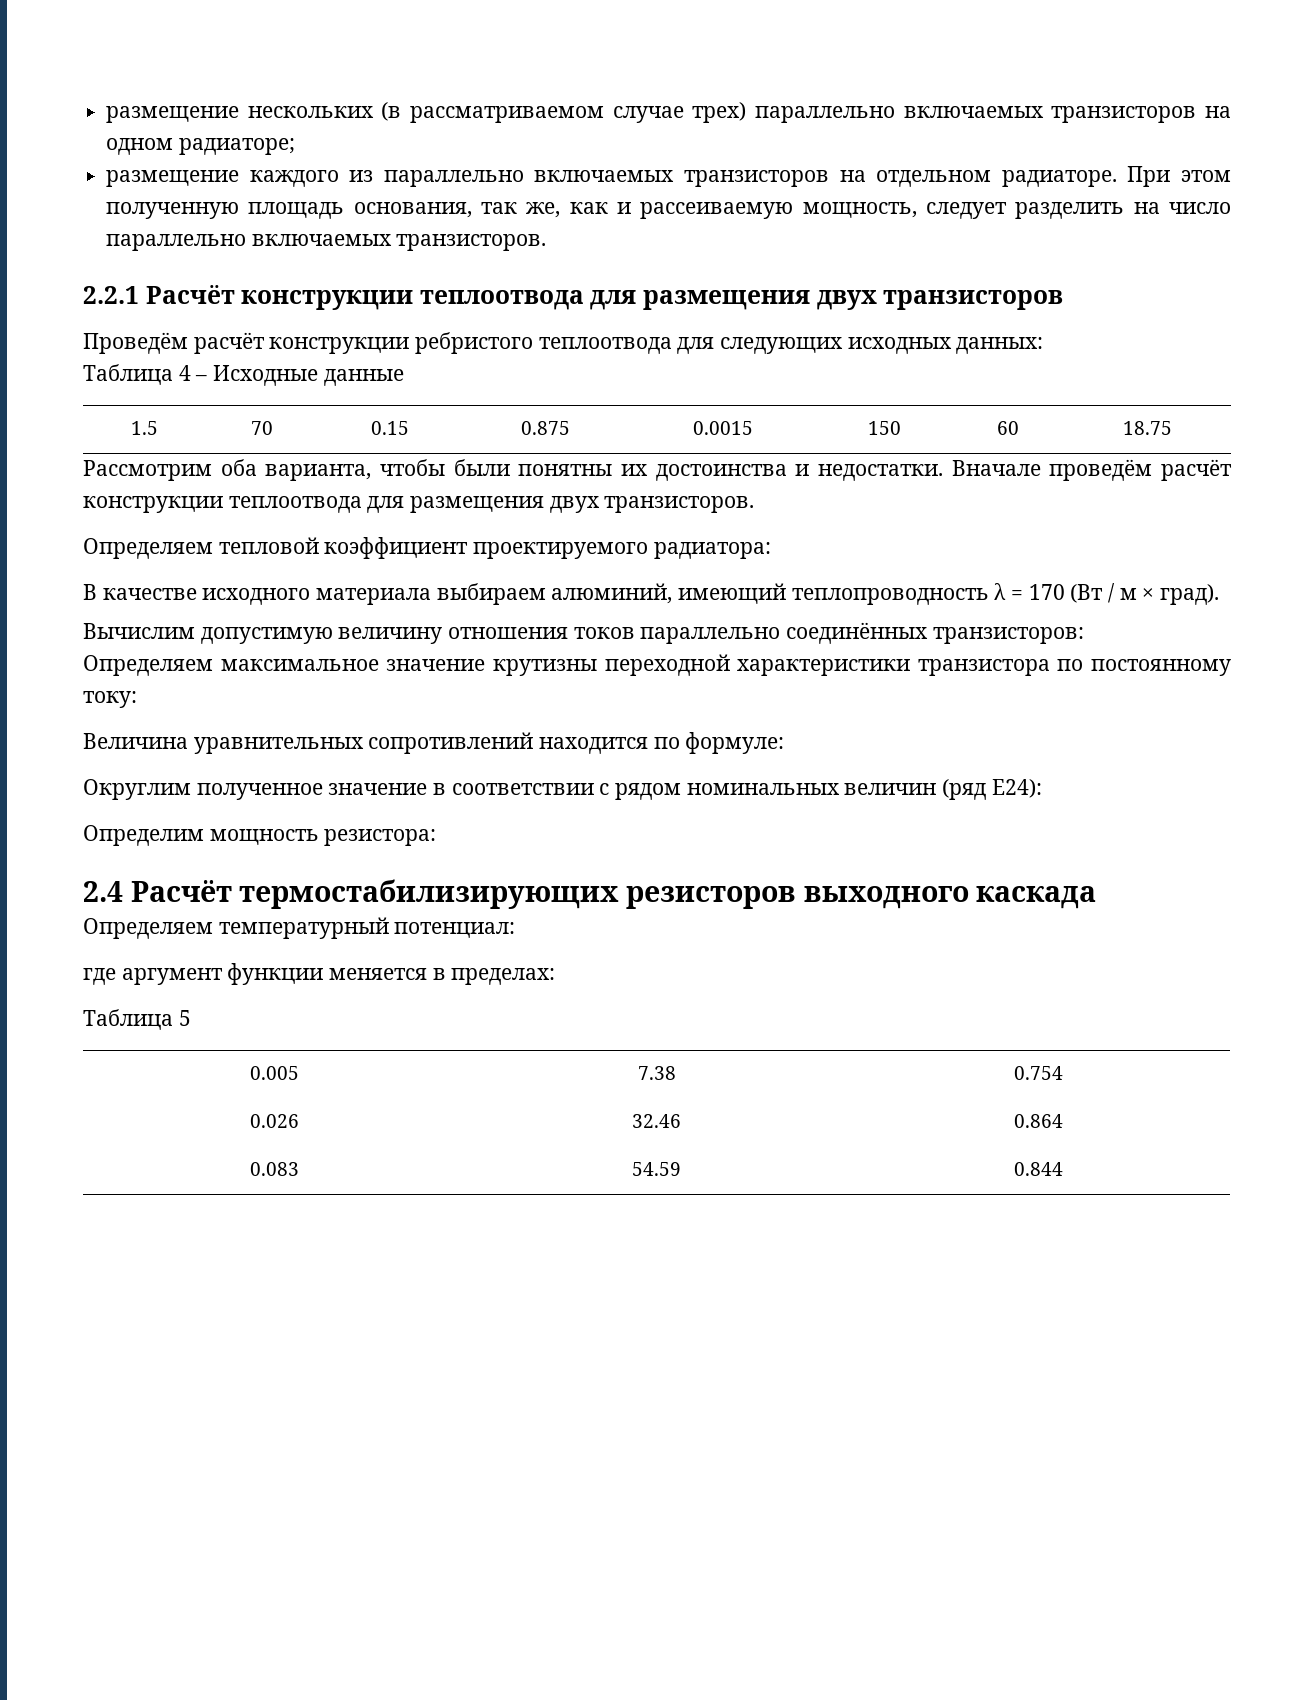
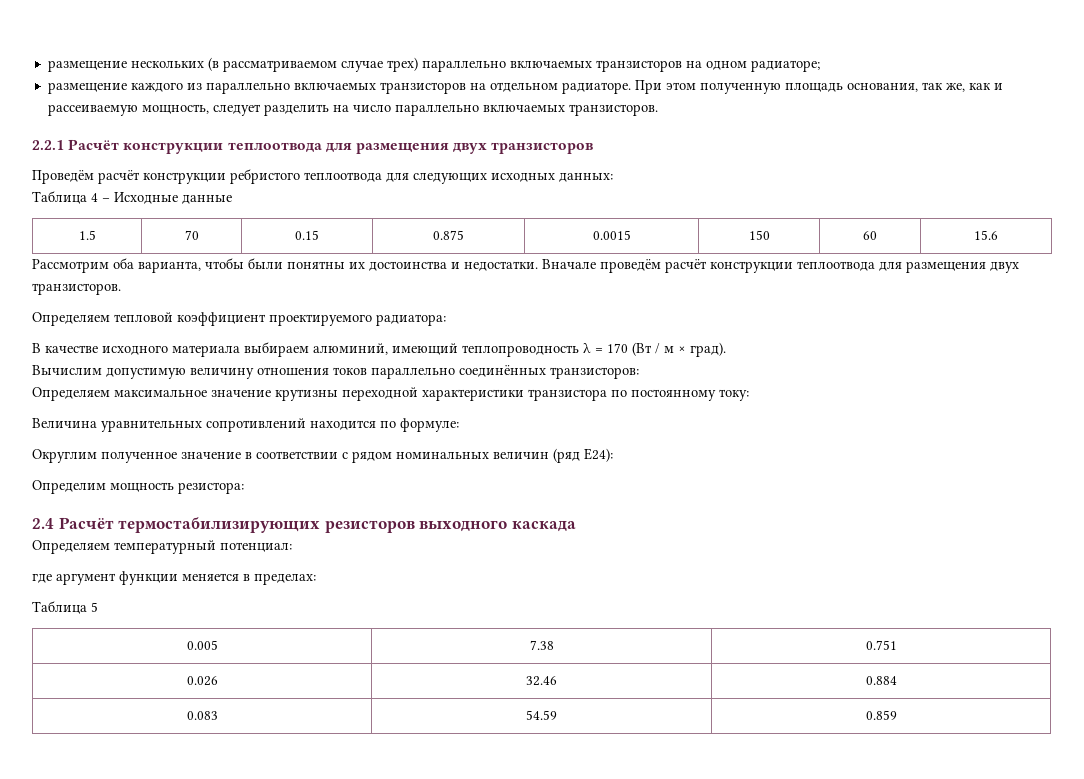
- 1.5 | 70 | 0.15 | 0.875 | 0.0015 | 150 | 60 | 18.75
+ 1.5 | 70 | 0.15 | 0.875 | 0.0015 | 150 | 60 | 15.6
- 0.005 | 7.38 | 0.754
+ 0.005 | 7.38 | 0.751
- 0.026 | 32.46 | 0.864
+ 0.026 | 32.46 | 0.884
- 0.083 | 54.59 | 0.844
+ 0.083 | 54.59 | 0.859

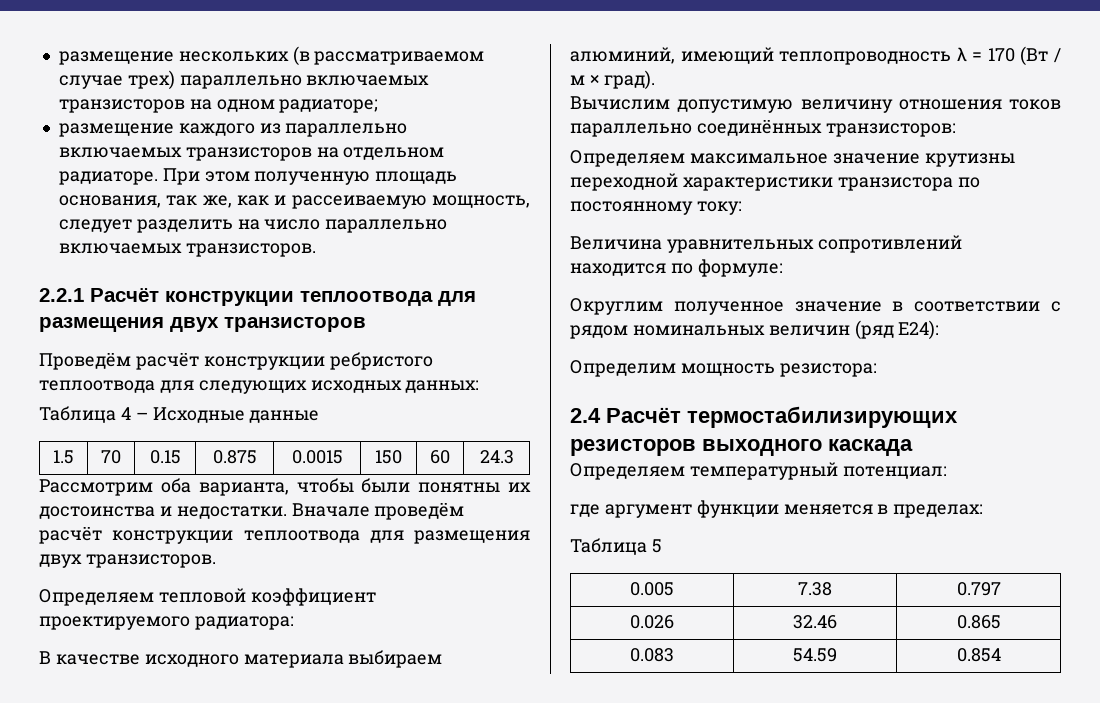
- 1.5 | 70 | 0.15 | 0.875 | 0.0015 | 150 | 60 | 15.6
+ 1.5 | 70 | 0.15 | 0.875 | 0.0015 | 150 | 60 | 24.3
- 0.005 | 7.38 | 0.751
+ 0.005 | 7.38 | 0.797
- 0.026 | 32.46 | 0.884
+ 0.026 | 32.46 | 0.865
- 0.083 | 54.59 | 0.859
+ 0.083 | 54.59 | 0.854

